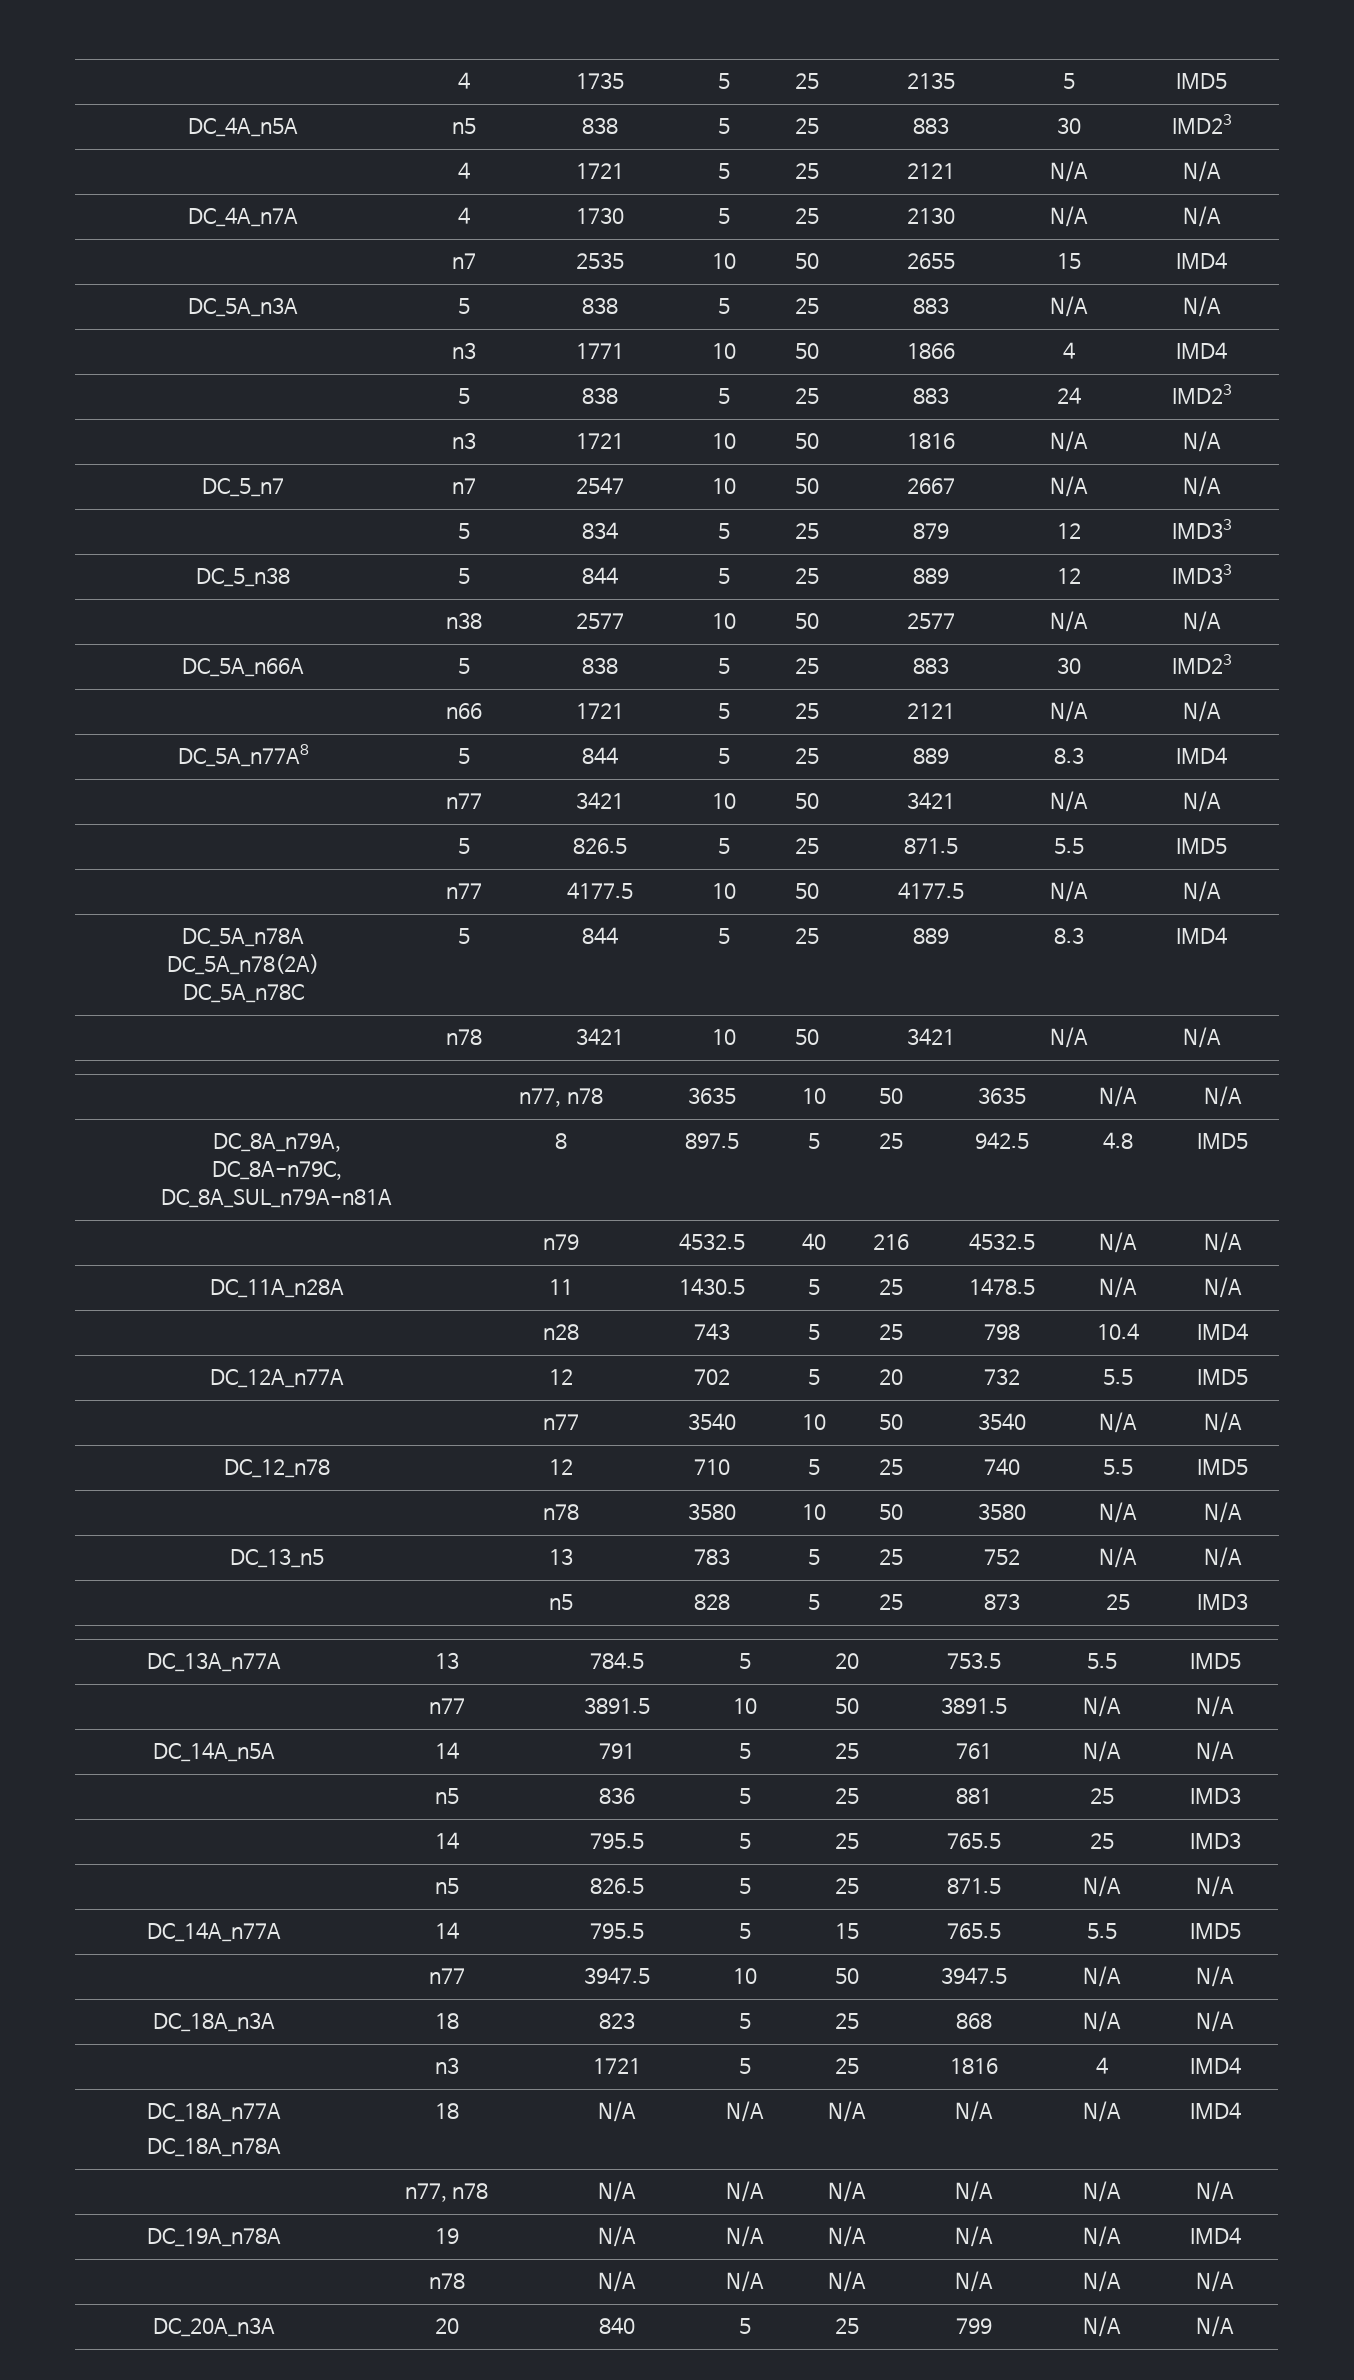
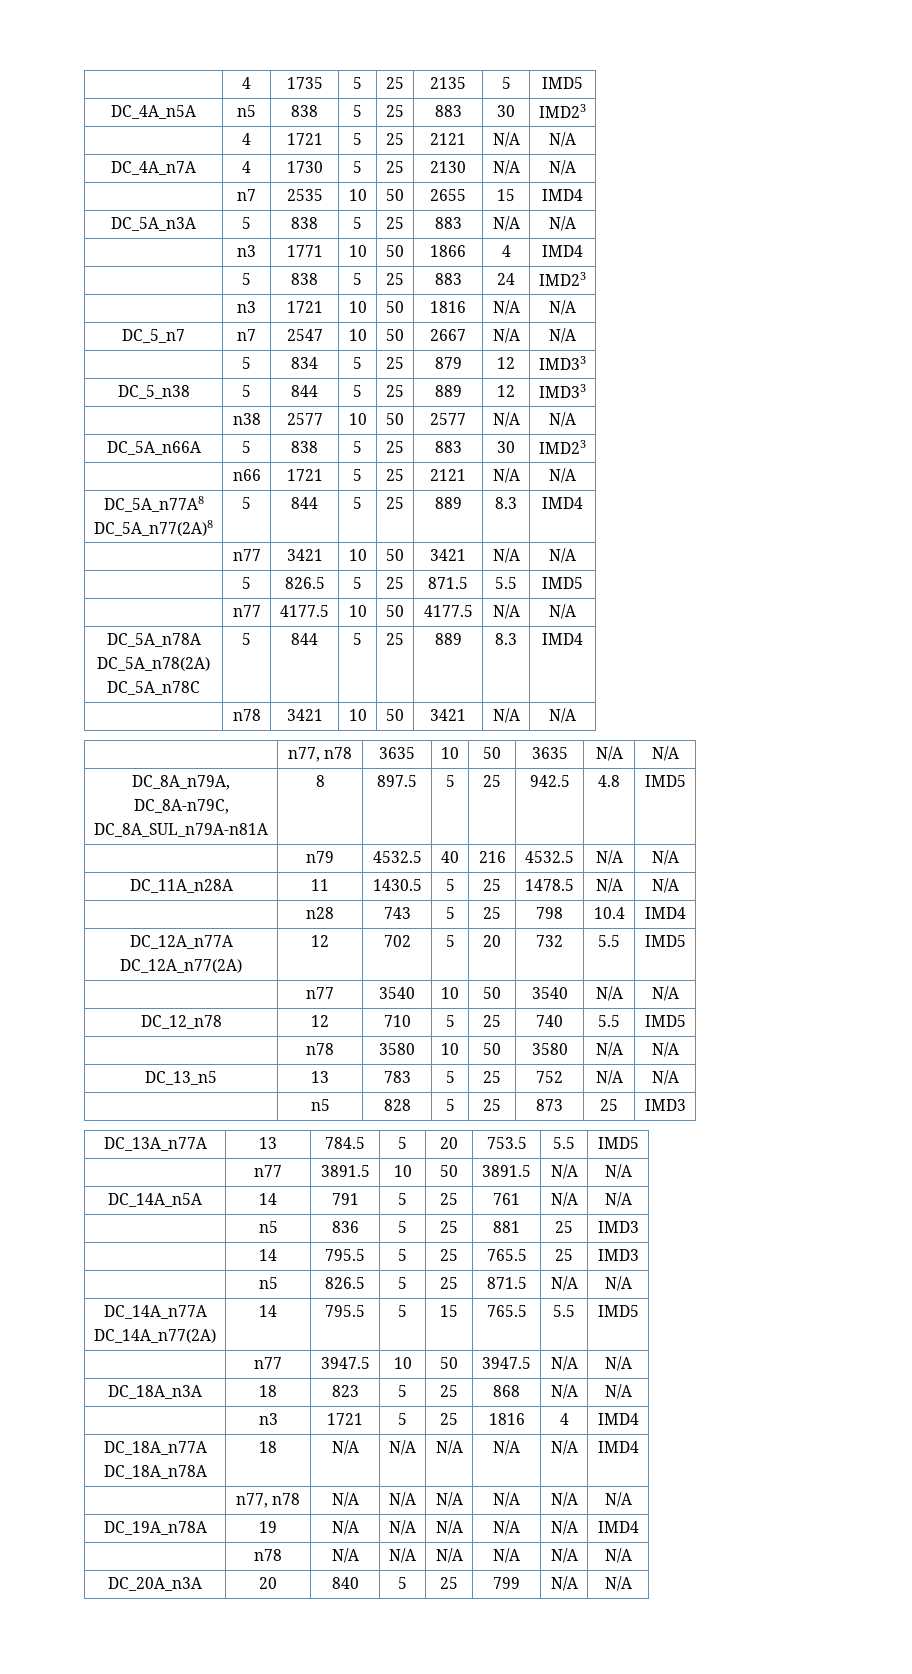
- DC_5A_n77A8 | 5 | 844 | 5 | 25 | 889 | 8.3 | IMD4
+ DC_5A_n77A8
+ DC_5A_n77(2A)8 | 5 | 844 | 5 | 25 | 889 | 8.3 | IMD4
- DC_12A_n77A | 12 | 702 | 5 | 20 | 732 | 5.5 | IMD5
+ DC_12A_n77A
+ DC_12A_n77(2A) | 12 | 702 | 5 | 20 | 732 | 5.5 | IMD5
- DC_14A_n77A | 14 | 795.5 | 5 | 15 | 765.5 | 5.5 | IMD5
+ DC_14A_n77A
+ DC_14A_n77(2A) | 14 | 795.5 | 5 | 15 | 765.5 | 5.5 | IMD5

